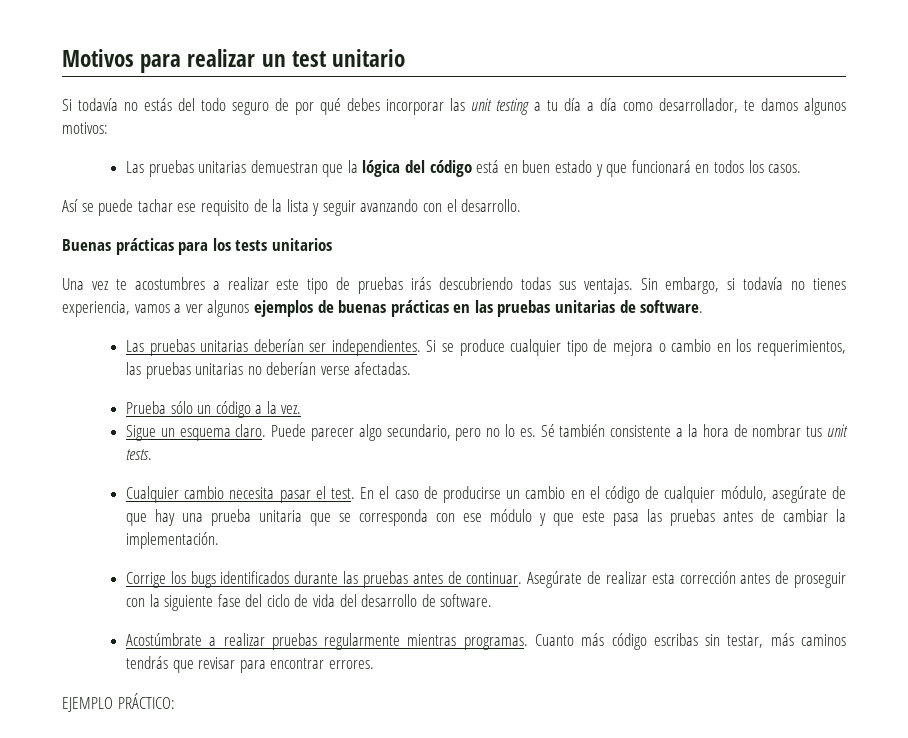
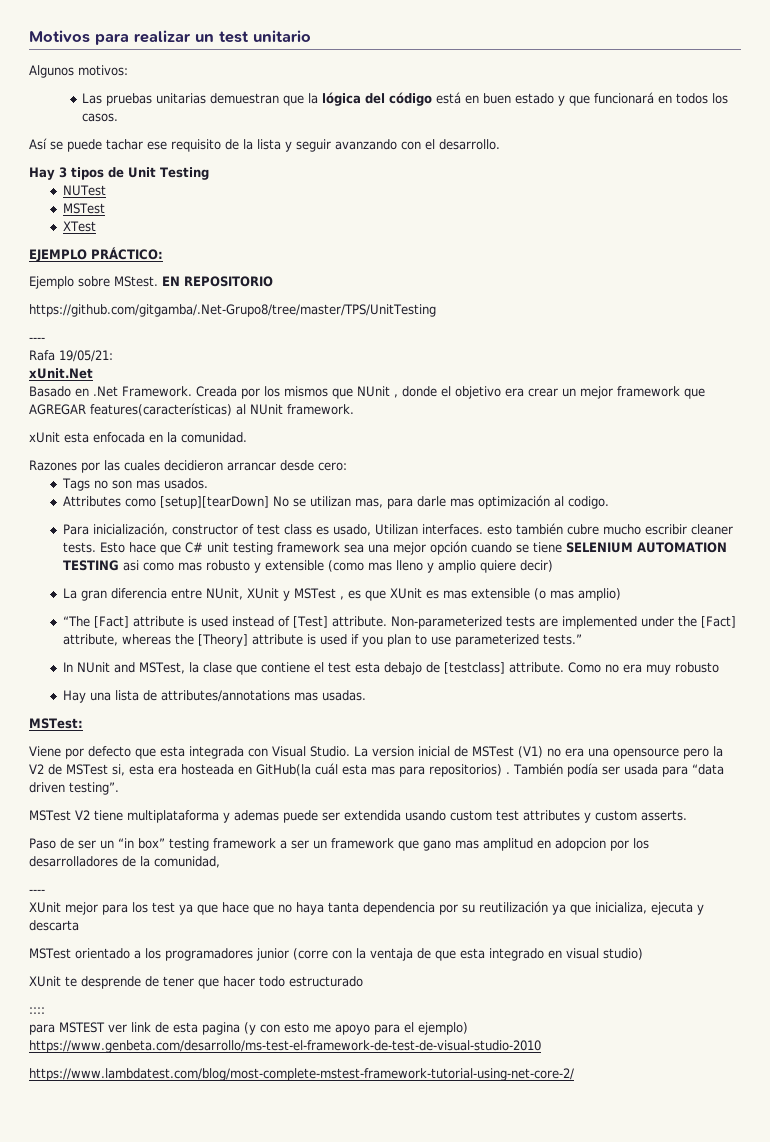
- Si todavía no estás del todo seguro de por qué debes incorporar las unit testing a tu día a día como desarrollador, te damos algunos motivos:
+ Algunos motivos:
- Buenas prácticas para los tests unitarios
- Una vez te acostumbres a realizar este tipo de pruebas irás descubriendo todas sus ventajas. Sin embargo, si todavía no tienes experiencia, vamos a ver algunos ejemplos de buenas prácticas en las pruebas unitarias de software.
- Las pruebas unitarias deberían ser independientes. Si se produce cualquier tipo de mejora o cambio en los requerimientos, las pruebas unitarias no deberían verse afectadas.
- Prueba sólo un código a la vez.
- Sigue un esquema claro. Puede parecer algo secundario, pero no lo es. Sé también consistente a la hora de nombrar tus unit tests.
- Cualquier cambio necesita pasar el test. En el caso de producirse un cambio en el código de cualquier módulo, asegúrate de que hay una prueba unitaria que se corresponda con ese módulo y que este pasa las pruebas antes de cambiar la implementación.
- Corrige los bugs identificados durante las pruebas antes de continuar. Asegúrate de realizar esta corrección antes de proseguir con la siguiente fase del ciclo de vida del desarrollo de software.
- Acostúmbrate a realizar pruebas regularmente mientras programas. Cuanto más código escribas sin testar, más caminos tendrás que revisar para encontrar errores.
+ Hay 3 tipos de Unit Testing
+ NUTest
+ MSTest
+ XTest
  EJEMPLO PRÁCTICO:
+ Ejemplo sobre MStest. EN REPOSITORIO
+ https://github.com/gitgamba/.Net-Grupo8/tree/master/TPS/UnitTesting
+ ----
+ Rafa 19/05/21:
+ xUnit.Net
+ Basado en .Net Framework. Creada por los mismos que NUnit , donde el objetivo era crear un mejor framework que AGREGAR features(características) al NUnit framework.
+ xUnit esta enfocada en la comunidad.
+ Razones por las cuales decidieron arrancar desde cero:
+ Tags no son mas usados.
+ Attributes como [setup][tearDown] No se utilizan mas, para darle mas optimización al codigo.
+ Para inicialización, constructor of test class es usado, Utilizan interfaces. esto también cubre mucho escribir cleaner tests. Esto hace que C# unit testing framework sea una mejor opción cuando se tiene SELENIUM AUTOMATION TESTING asi como mas robusto y extensible (como mas lleno y amplio quiere decir)
+ La gran diferencia entre NUnit, XUnit y MSTest , es que XUnit es mas extensible (o mas amplio)
+ “The [Fact] attribute is used instead of [Test] attribute. Non-parameterized tests are implemented under the [Fact] attribute, whereas the [Theory] attribute is used if you plan to use parameterized tests.”
+ In NUnit and MSTest, la clase que contiene el test esta debajo de [testclass] attribute. Como no era muy robusto
+ Hay una lista de attributes/annotations mas usadas.
+ MSTest:
+ Viene por defecto que esta integrada con Visual Studio. La version inicial de MSTest (V1) no era una opensource pero la V2 de MSTest si, esta era hosteada en GitHub(la cuál esta mas para repositorios) . También podía ser usada para “data driven testing”.
+ MSTest V2 tiene multiplataforma y ademas puede ser extendida usando custom test attributes y custom asserts.
+ Paso de ser un “in box” testing framework a ser un framework que gano mas amplitud en adopcion por los desarrolladores de la comunidad,
+ ----
+ XUnit mejor para los test ya que hace que no haya tanta dependencia por su reutilización ya que inicializa, ejecuta y descarta
+ MSTest orientado a los programadores junior (corre con la ventaja de que esta integrado en visual studio)
+ XUnit te desprende de tener que hacer todo estructurado
+ ::::
+ para MSTEST ver link de esta pagina (y con esto me apoyo para el ejemplo) https://www.genbeta.com/desarrollo/ms-test-el-framework-de-test-de-visual-studio-2010
+ https://www.lambdatest.com/blog/most-complete-mstest-framework-tutorial-using-net-core-2/

